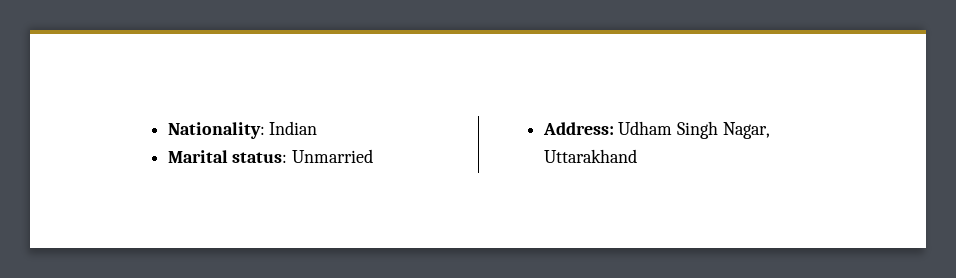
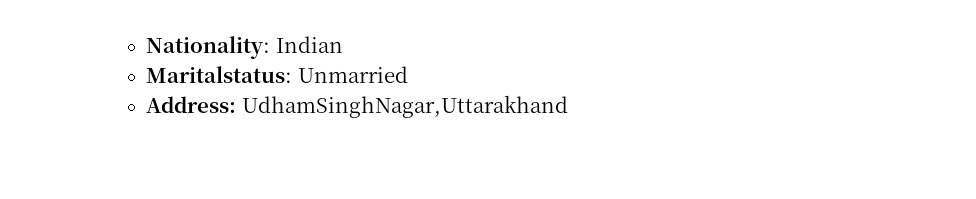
- Marital status: Unmarried
+ Maritalstatus: Unmarried
- Address: Udham Singh Nagar, Uttarakhand
+ Address: UdhamSinghNagar,Uttarakhand

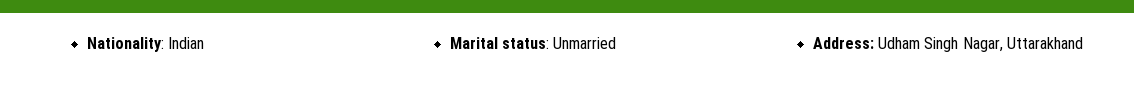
- Maritalstatus: Unmarried
+ Marital status: Unmarried
- Address: UdhamSinghNagar,Uttarakhand
+ Address: Udham Singh Nagar, Uttarakhand

